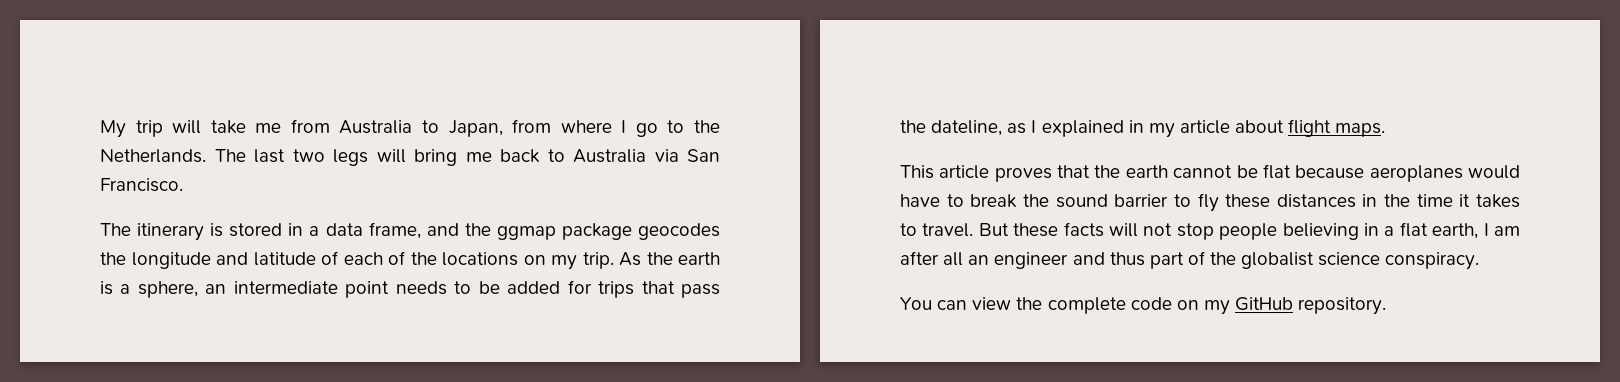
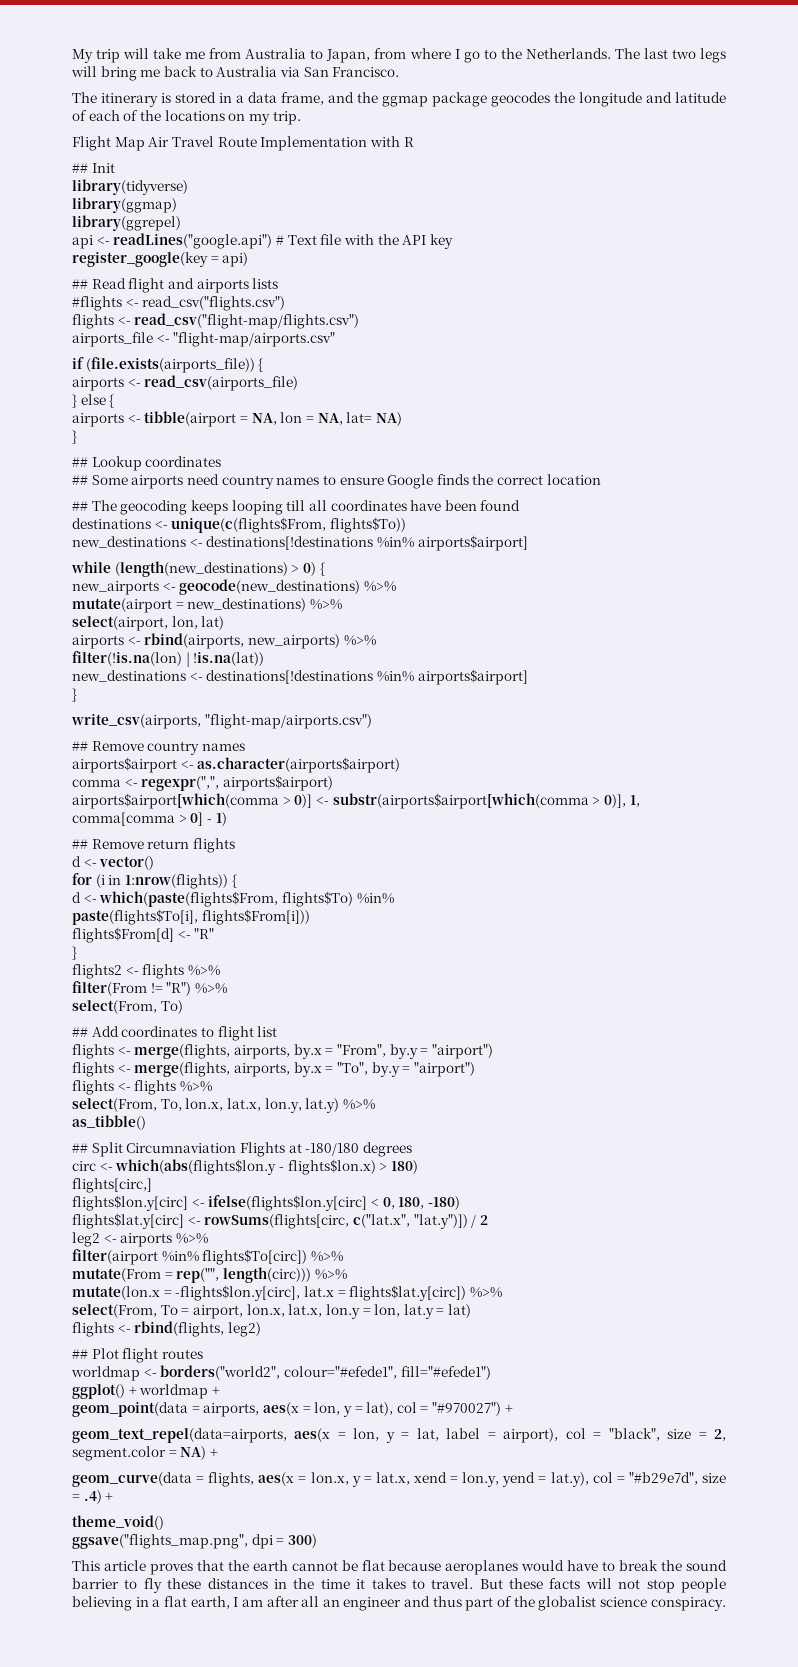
- The itinerary is stored in a data frame, and the ggmap package geocodes the longitude and latitude of each of the locations on my trip. As the earth is a sphere, an intermediate point needs to be added for trips that pass the dateline, as I explained in my article about flight maps.
+ The itinerary is stored in a data frame, and the ggmap package geocodes the longitude and latitude of each of the locations on my trip.
+ Flight Map Air Travel Route Implementation with R
+ ## Init
+ library(tidyverse)
+ library(ggmap)
+ library(ggrepel)
+ api <- readLines("google.api") # Text file with the API key
+ register_google(key = api)
+ ## Read flight and airports lists
+ #flights <- read_csv("flights.csv")
+ flights <- read_csv("flight-map/flights.csv")
+ airports_file <- "flight-map/airports.csv"
+ if (file.exists(airports_file)) {
+ airports <- read_csv(airports_file)
+ } else {
+ airports <- tibble(airport = NA, lon = NA, lat= NA)
+ }
+ ## Lookup coordinates
+ ## Some airports need country names to ensure Google finds the correct location
+ ## The geocoding keeps looping till all coordinates have been found
+ destinations <- unique(c(flights$From, flights$To))
+ new_destinations <- destinations[!destinations %in% airports$airport]
+ while (length(new_destinations) > 0) {
+ new_airports <- geocode(new_destinations) %>%
+ mutate(airport = new_destinations) %>%
+ select(airport, lon, lat)
+ airports <- rbind(airports, new_airports) %>%
+ filter(!is.na(lon) | !is.na(lat))
+ new_destinations <- destinations[!destinations %in% airports$airport]
+ }
+ write_csv(airports, "flight-map/airports.csv")
+ ## Remove country names
+ airports$airport <- as.character(airports$airport)
+ comma <- regexpr(",", airports$airport)
+ airports$airport[which(comma > 0)] <- substr(airports$airport[which(comma > 0)], 1, comma[comma > 0] - 1)
+ ## Remove return flights
+ d <- vector()
+ for (i in 1:nrow(flights)) {
+ d <- which(paste(flights$From, flights$To) %in%
+ paste(flights$To[i], flights$From[i]))
+ flights$From[d] <- "R"
+ }
+ flights2 <- flights %>%
+ filter(From != "R") %>%
+ select(From, To)
+ ## Add coordinates to flight list
+ flights <- merge(flights, airports, by.x = "From", by.y = "airport")
+ flights <- merge(flights, airports, by.x = "To", by.y = "airport")
+ flights <- flights %>%
+ select(From, To, lon.x, lat.x, lon.y, lat.y) %>%
+ as_tibble()
+ ## Split Circumnaviation Flights at -180/180 degrees
+ circ <- which(abs(flights$lon.y - flights$lon.x) > 180)
+ flights[circ,]
+ flights$lon.y[circ] <- ifelse(flights$lon.y[circ] < 0, 180, -180)
+ flights$lat.y[circ] <- rowSums(flights[circ, c("lat.x", "lat.y")]) / 2
+ leg2 <- airports %>%
+ filter(airport %in% flights$To[circ]) %>%
+ mutate(From = rep("", length(circ))) %>%
+ mutate(lon.x = -flights$lon.y[circ], lat.x = flights$lat.y[circ]) %>%
+ select(From, To = airport, lon.x, lat.x, lon.y = lon, lat.y = lat)
+ flights <- rbind(flights, leg2)
+ ## Plot flight routes
+ worldmap <- borders("world2", colour="#efede1", fill="#efede1")
+ ggplot() + worldmap +
+ geom_point(data = airports, aes(x = lon, y = lat), col = "#970027") +
+ geom_text_repel(data=airports, aes(x = lon, y = lat, label = airport), col = "black", size = 2, segment.color = NA) +
+ geom_curve(data = flights, aes(x = lon.x, y = lat.x, xend = lon.y, yend = lat.y), col = "#b29e7d", size = .4) +
+ theme_void()
+ ggsave("flights_map.png", dpi = 300)
- You can view the complete code on my GitHub repository.

